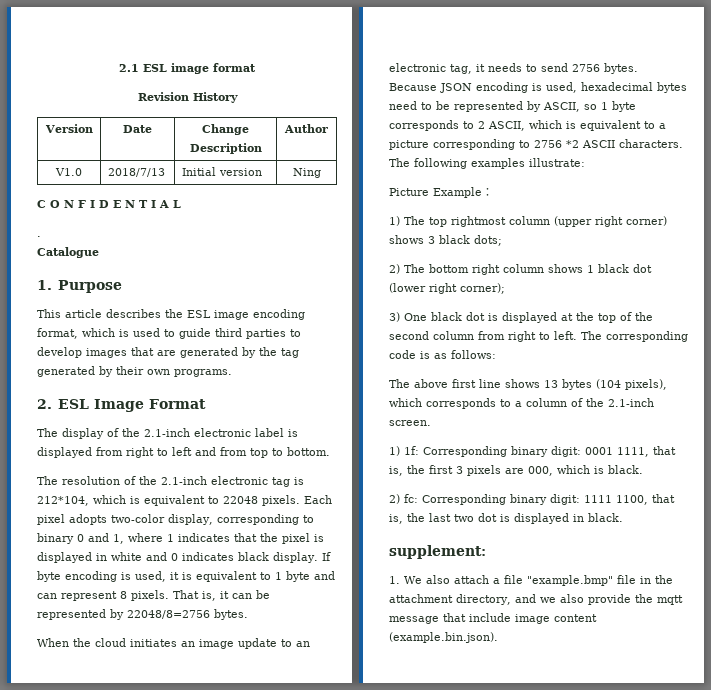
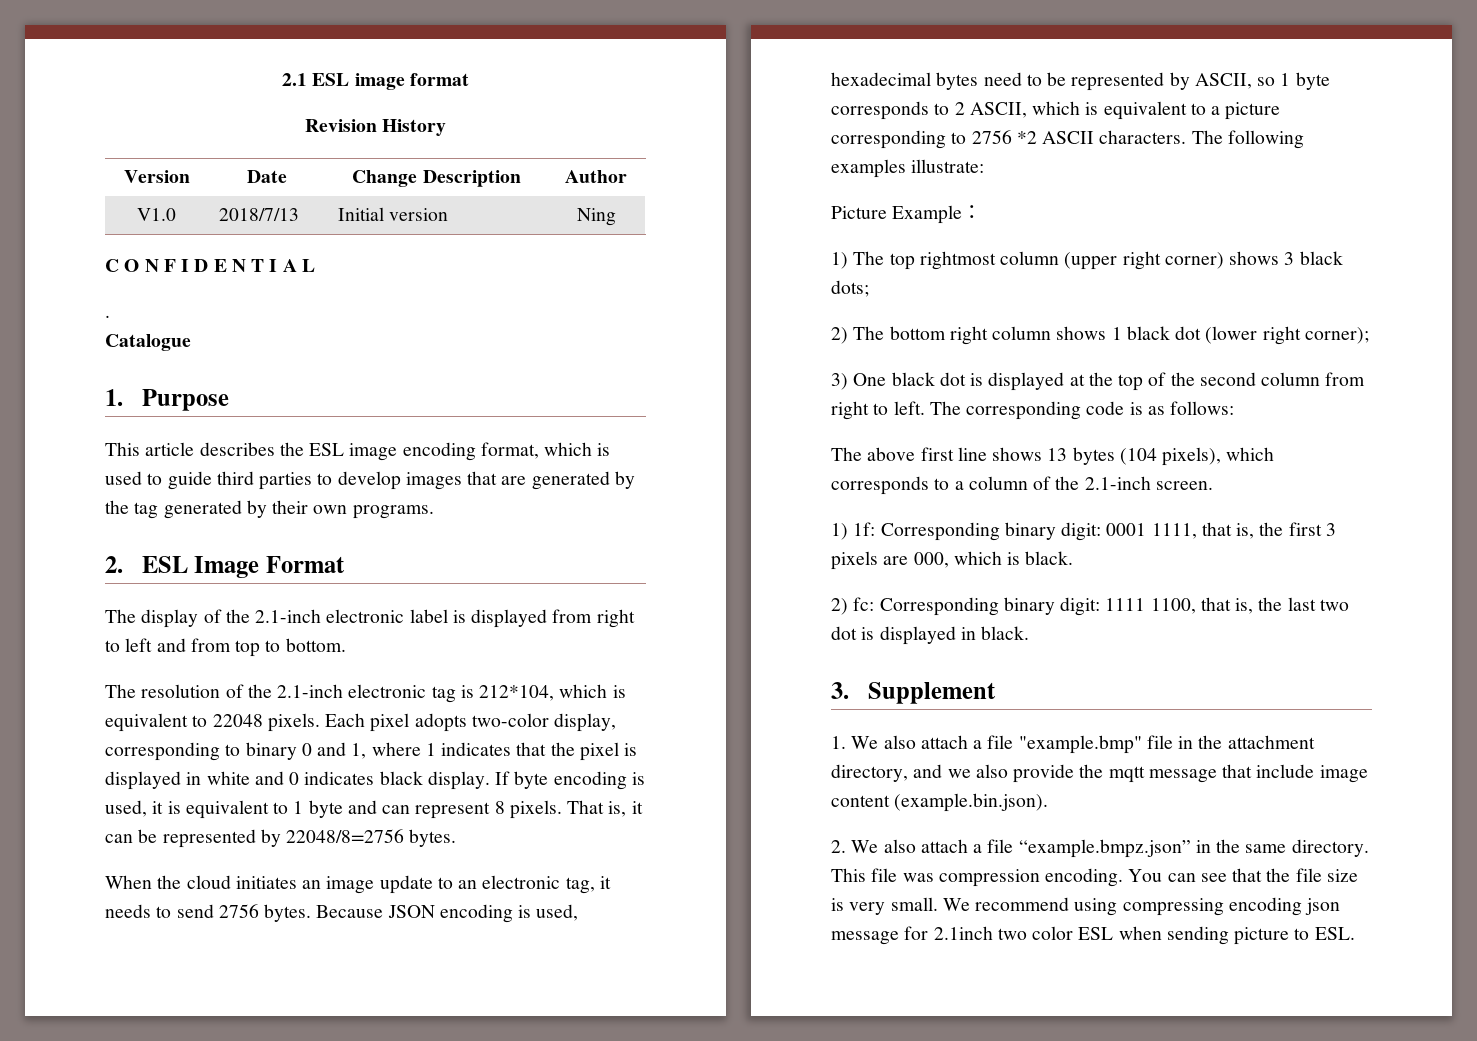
- supplement:
+ 3. Supplement
+ 2. We also attach a file “example.bmpz.json” in the same directory. This file was compression encoding. You can see that the file size is very small. We recommend using compressing encoding json message for 2.1inch two color ESL when sending picture to ESL.

